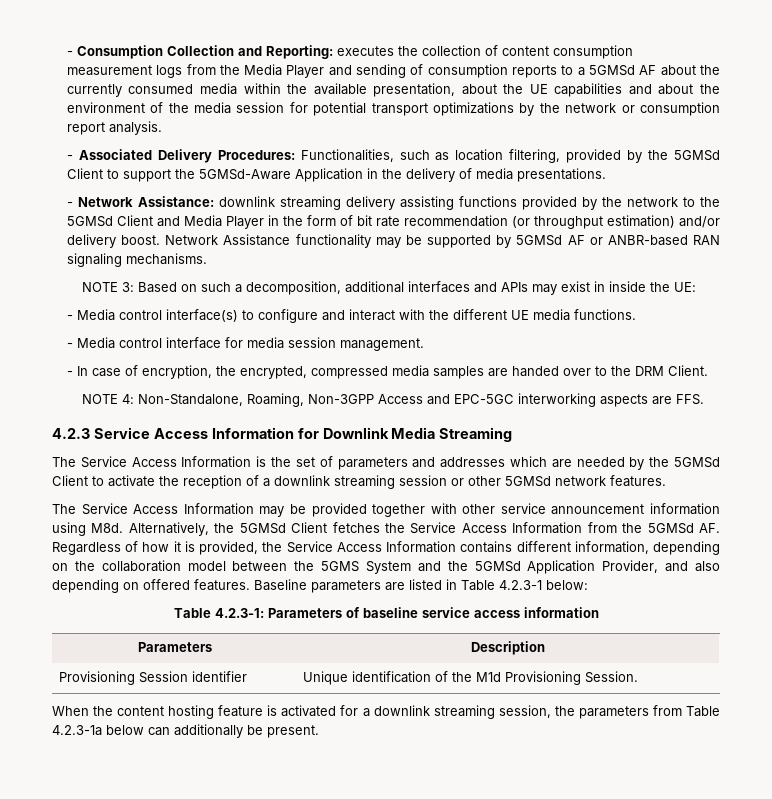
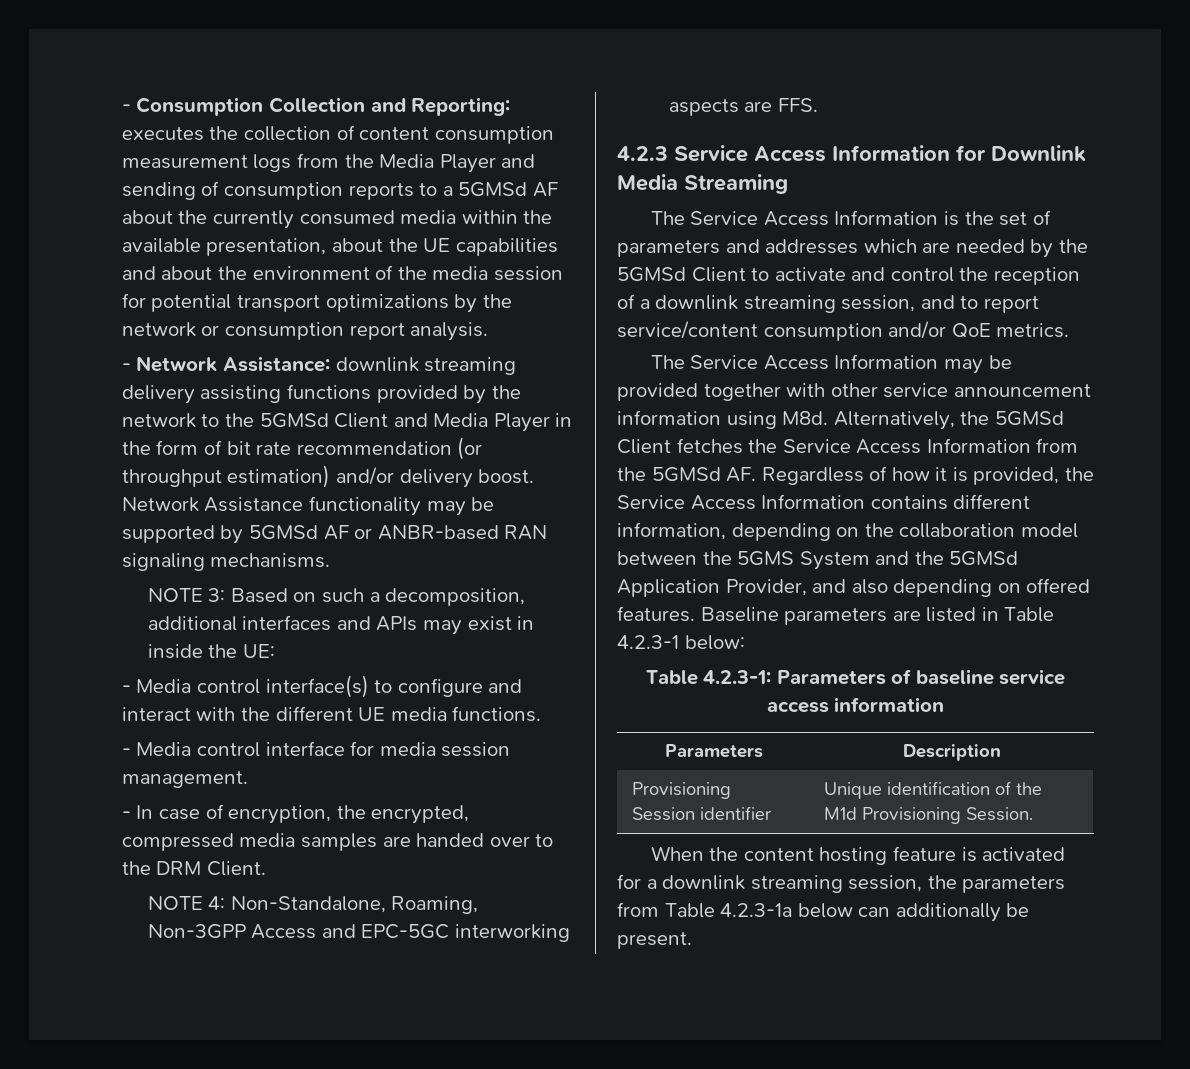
- - Associated Delivery Procedures: Functionalities, such as location filtering, provided by the 5GMSd Client to support the 5GMSd-Aware Application in the delivery of media presentations.
- The Service Access Information is the set of parameters and addresses which are needed by the 5GMSd Client to activate the reception of a downlink streaming session or other 5GMSd network features.
+ The Service Access Information is the set of parameters and addresses which are needed by the 5GMSd Client to activate and control the reception of a downlink streaming session, and to report service/content consumption and/or QoE metrics.

